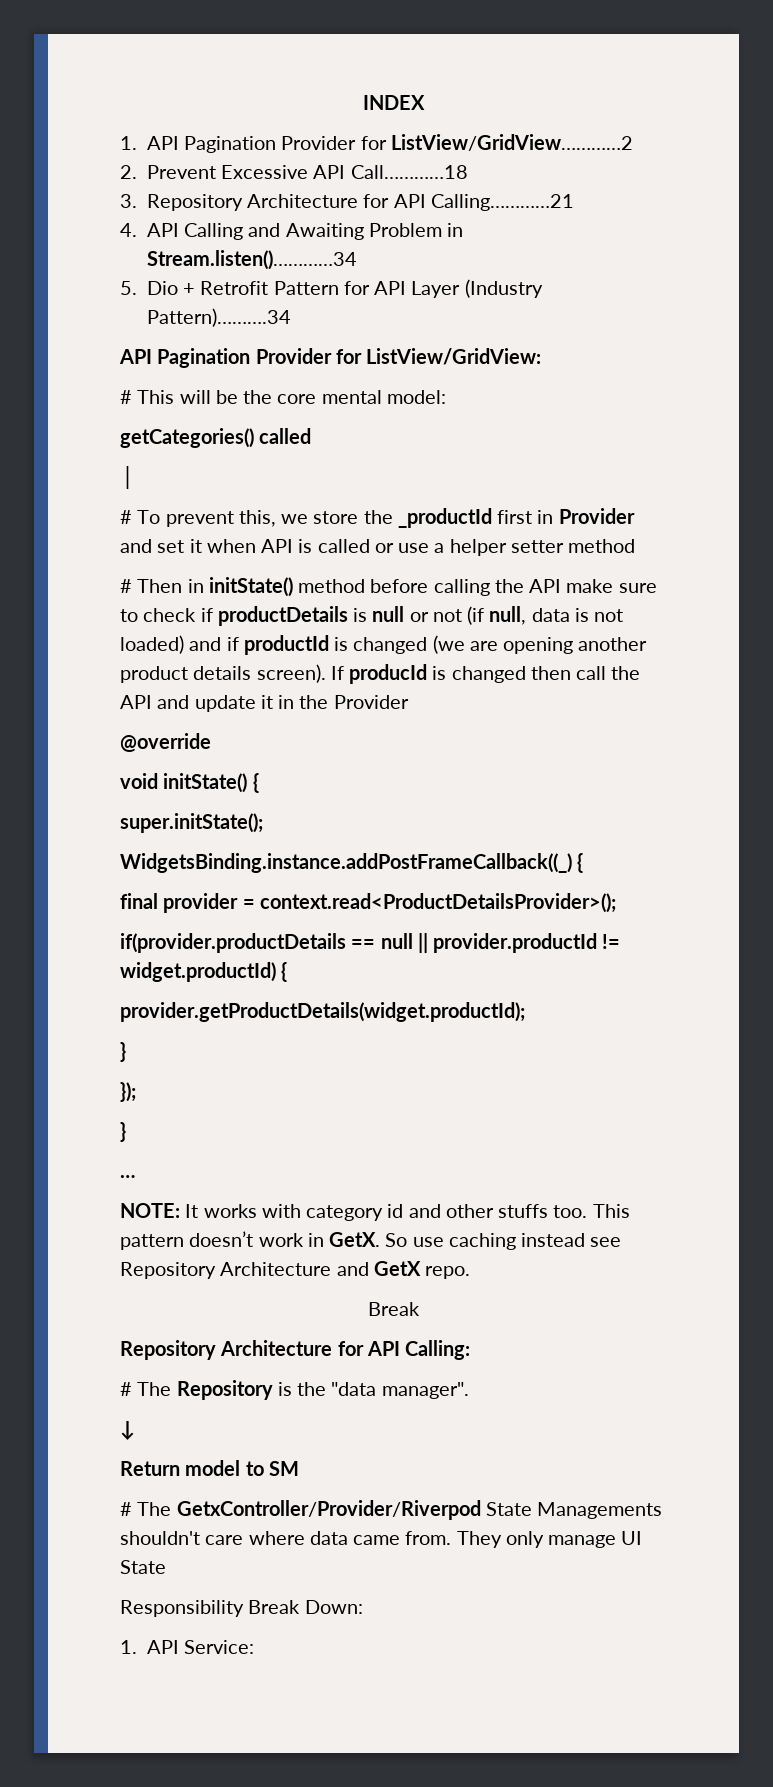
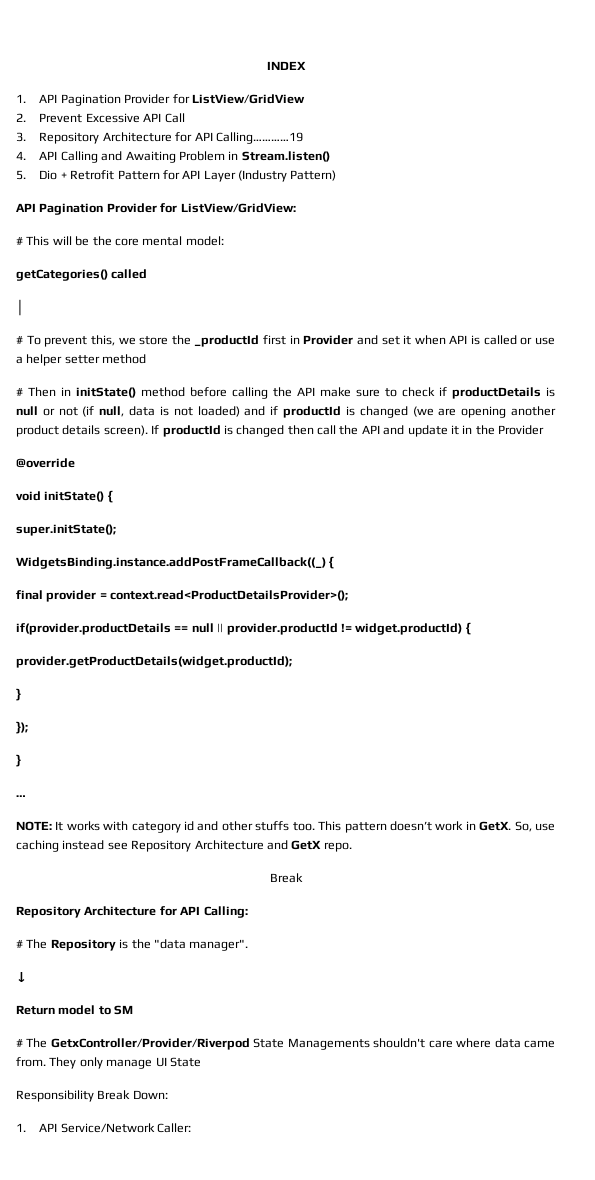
- 1. API Pagination Provider for ListView/GridView…………2
+ 1. API Pagination Provider for ListView/GridView
- 2. Prevent Excessive API Call…………18
+ 2. Prevent Excessive API Call
- 3. Repository Architecture for API Calling…………21
+ 3. Repository Architecture for API Calling…………19
- 4. API Calling and Awaiting Problem in Stream.listen()…………34
+ 4. API Calling and Awaiting Problem in Stream.listen()
- 5. Dio + Retrofit Pattern for API Layer (Industry Pattern)……….34
+ 5. Dio + Retrofit Pattern for API Layer (Industry Pattern)
- If producId is changed then call the API and update it in the Provider
+ If productId is changed then call the API and update it in the Provider
- So use caching instead see Repository Architecture and GetX repo.
+ So, use caching instead see Repository Architecture and GetX repo.
- 1. API Service:
+ 1. API Service/Network Caller:

